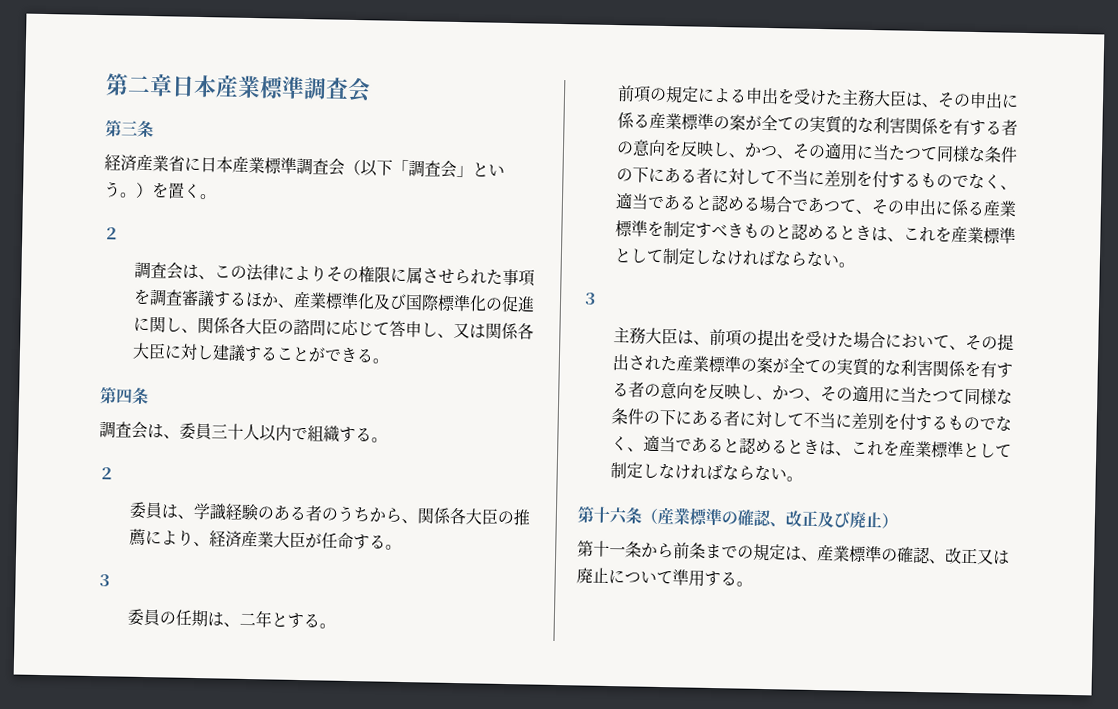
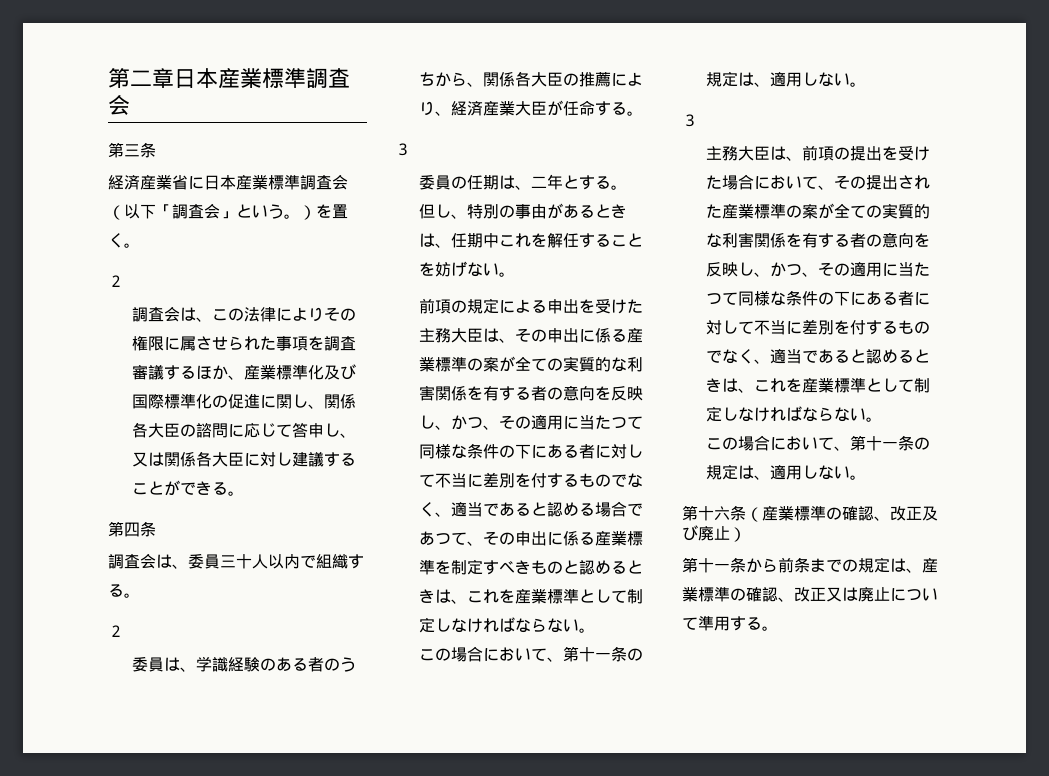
+ 但し、特別の事由があるときは、任期中これを解任することを妨げない。
  前項の規定による申出を受けた主務大臣は、その申出に係る産業標準の案が全ての実質的な利害関係を有する者の意向を反映し、かつ、その適用に当たつて同様な条件の下にある者に対して不当に差別を付するものでなく、適当であると認める場合であつて、その申出に係る産業標準を制定すべきものと認めるときは、これを産業標準として制定しなければならない。
+ この場合において、第十一条の規定は、適用しない。
  主務大臣は、前項の提出を受けた場合において、その提出された産業標準の案が全ての実質的な利害関係を有する者の意向を反映し、かつ、その適用に当たつて同様な条件の下にある者に対して不当に差別を付するものでなく、適当であると認めるときは、これを産業標準として制定しなければならない。
+ この場合において、第十一条の規定は、適用しない。

